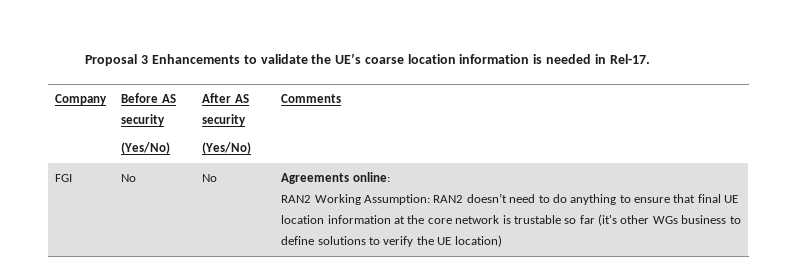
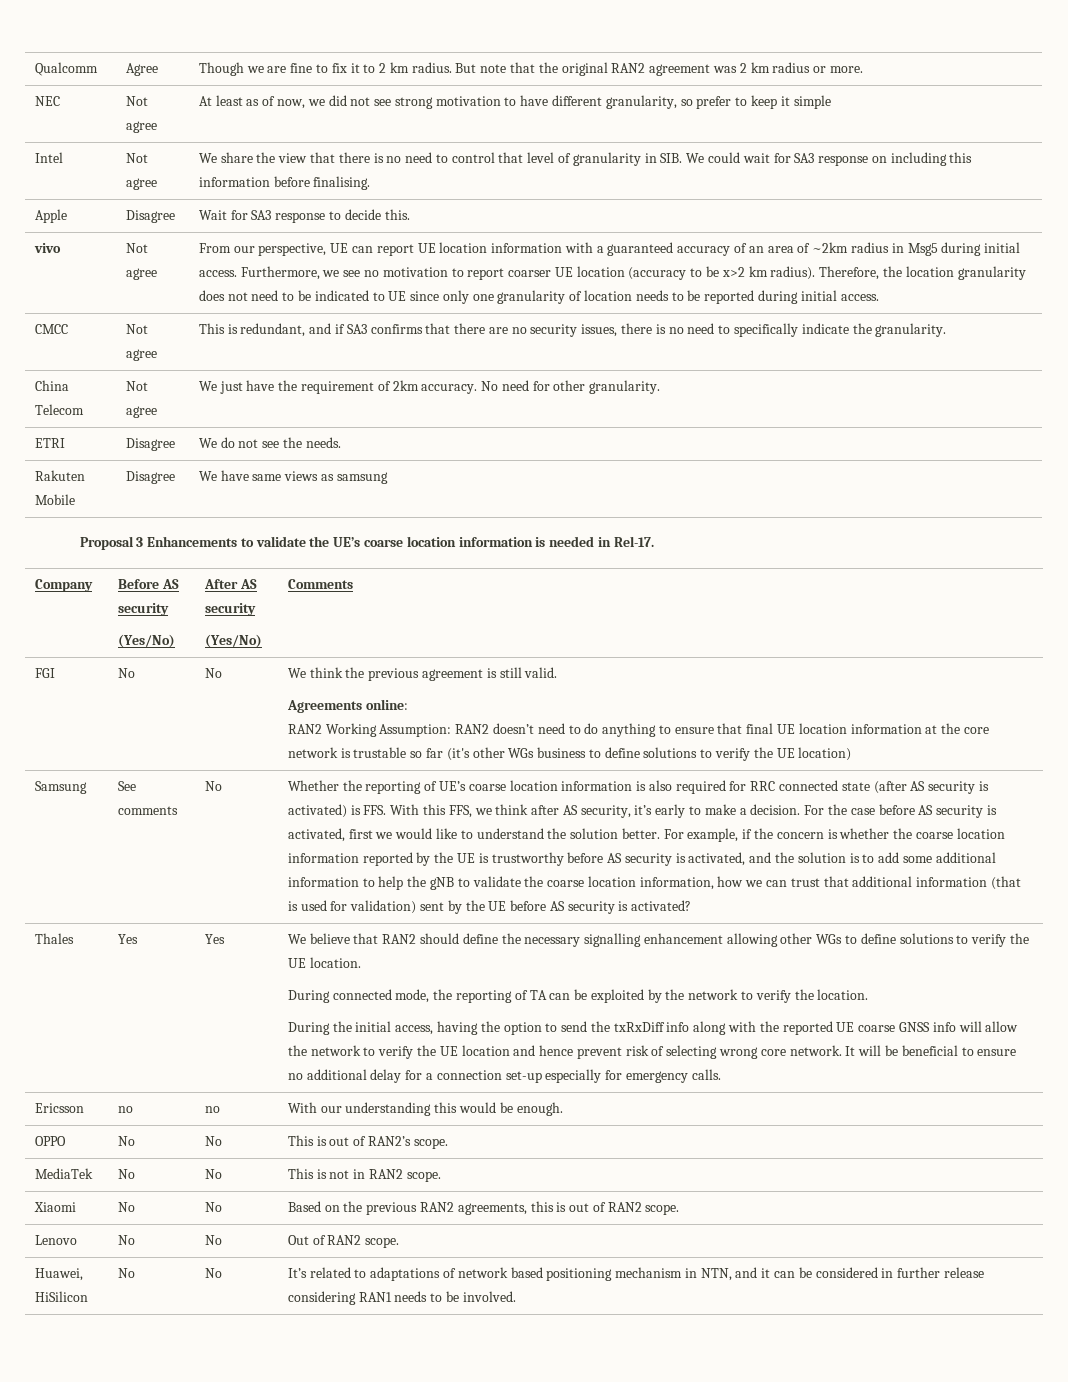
+ Qualcomm | Agree | Though we are fine to fix it to 2 km radius. But note that the original RAN2 agreement was 2 km radius or more.
+ NEC | Not agree | At least as of now, we did not see strong motivation to have different granularity, so prefer to keep it simple
+ Intel | Not agree | We share the view that there is no need to control that level of granularity in SIB. We could wait for SA3 response on including this information before finalising.
+ Apple | Disagree | Wait for SA3 response to decide this.
+ vivo | Not agree | From our perspective, UE can report UE location information with a guaranteed accuracy of an area of ~2km radius in Msg5 during initial access. Furthermore, we see no motivation to report coarser UE location (accuracy to be x>2 km radius). Therefore, the location granularity does not need to be indicated to UE since only one granularity of location needs to be reported during initial access.
+ CMCC | Not agree | This is redundant, and if SA3 confirms that there are no security issues, there is no need to specifically indicate the granularity.
+ China Telecom | Not agree | We just have the requirement of 2km accuracy. No need for other granularity.
+ ETRI | Disagree | We do not see the needs.
+ Rakuten Mobile | Disagree | We have same views as samsung
+ We think the previous agreement is still valid.
+ Samsung | See comments | No | Whether the reporting of UE’s coarse location information is also required for RRC connected state (after AS security is activated) is FFS. With this FFS, we think after AS security, it’s early to make a decision. For the case before AS security is activated, first we would like to understand the solution better. For example, if the concern is whether the coarse location information reported by the UE is trustworthy before AS security is activated, and the solution is to add some additional information to help the gNB to validate the coarse location information, how we can trust that additional information (that is used for validation) sent by the UE before AS security is activated?
+ Thales | Yes | Yes | We believe that RAN2 should define the necessary signalling enhancement allowing other WGs to define solutions to verify the UE location.
+ During connected mode, the reporting of TA can be exploited by the network to verify the location.
+ During the initial access, having the option to send the txRxDiff info along with the reported UE coarse GNSS info will allow the network to verify the UE location and hence prevent risk of selecting wrong core network. It will be beneficial to ensure no additional delay for a connection set-up especially for emergency calls.
+ Ericsson | no | no | With our understanding this would be enough.
+ OPPO | No | No | This is out of RAN2’s scope.
+ MediaTek | No | No | This is not in RAN2 scope.
+ Xiaomi | No | No | Based on the previous RAN2 agreements, this is out of RAN2 scope.
+ Lenovo | No | No | Out of RAN2 scope.
+ Huawei, HiSilicon | No | No | It’s related to adaptations of network based positioning mechanism in NTN, and it can be considered in further release considering RAN1 needs to be involved.

